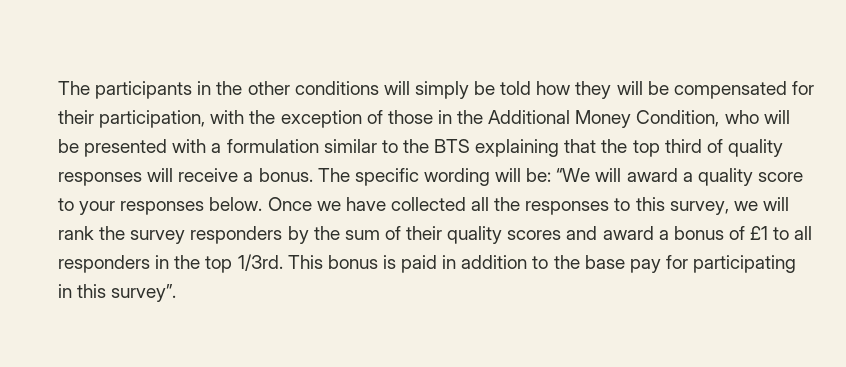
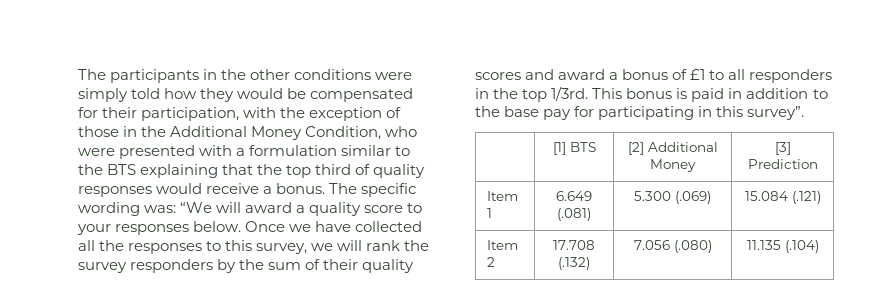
- The participants in the other conditions will simply be told how they will be compensated for their participation, with the exception of those in the Additional Money Condition, who will be presented with a formulation similar to the BTS explaining that the top third of quality responses will receive a bonus.
+ The participants in the other conditions were simply told how they would be compensated for their participation, with the exception of those in the Additional Money Condition, who were presented with a formulation similar to the BTS explaining that the top third of quality responses would receive a bonus.
- The specific wording will be: “We will award a quality score to your responses below.
+ The specific wording was: “We will award a quality score to your responses below.
+ | [1] BTS | [2] Additional Money | [3] Prediction
+ Item 1 | 6.649 (.081) | 5.300 (.069) | 15.084 (.121)
+ Item 2 | 17.708 (.132) | 7.056 (.080) | 11.135 (.104)

